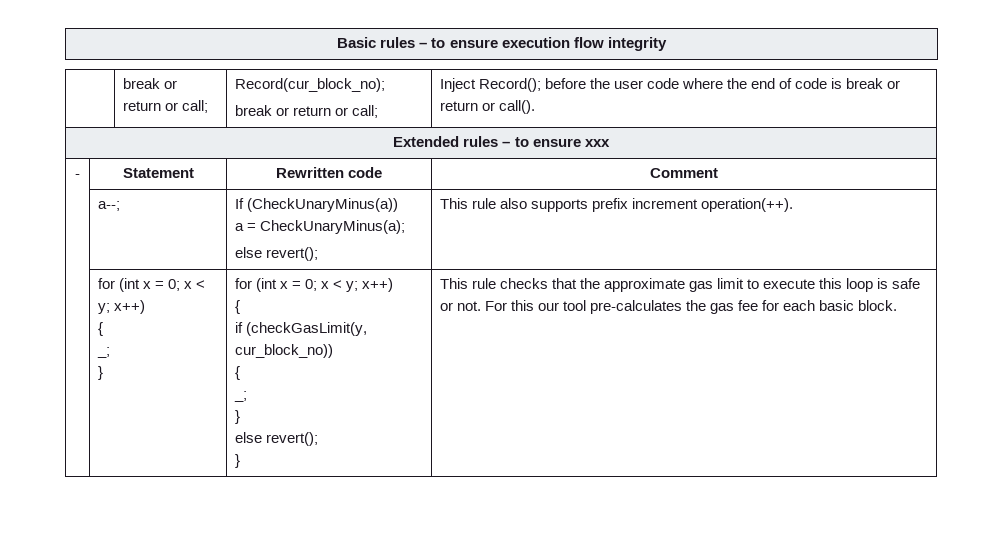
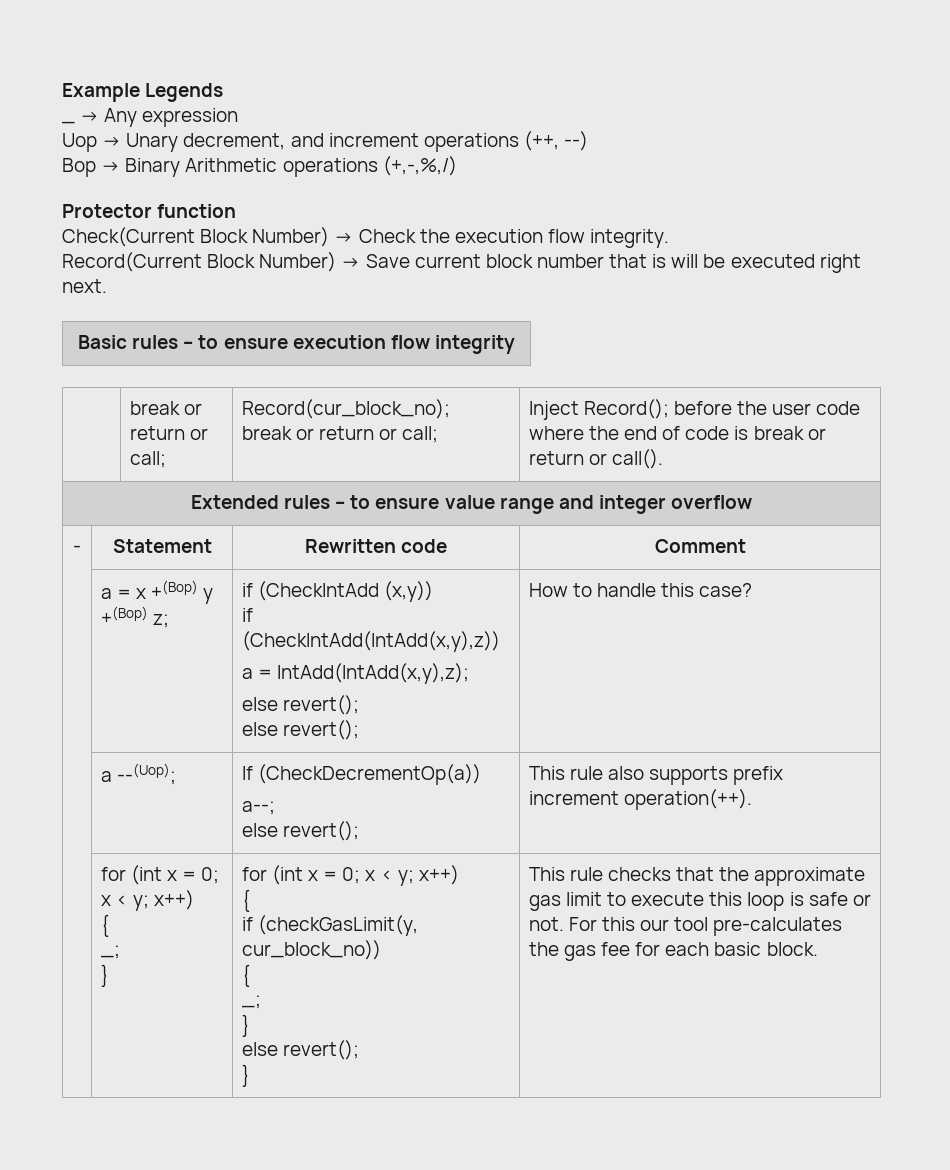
+ Example Legends
+ _ → Any expression
+ Uop → Unary decrement, and increment operations (++, --)
+ Bop → Binary Arithmetic operations (+,-,%,/)
+ Protector function
+ Check(Current Block Number) → Check the execution flow integrity.
+ Record(Current Block Number) → Save current block number that is will be executed right next.
- Extended rules – to ensure xxx
+ Extended rules – to ensure value range and integer overflow
- | a--; | If (CheckUnaryMinus(a))
- a = CheckUnaryMinus(a);
+ | a = x +(Bop) y +(Bop) z; | if (CheckIntAdd (x,y))
+ if (CheckIntAdd(IntAdd(x,y),z))
+ a = IntAdd(IntAdd(x,y),z);
+ else revert();
+ else revert(); | How to handle this case?
+ | a --(Uop); | If (CheckDecrementOp(a))
+ a--;

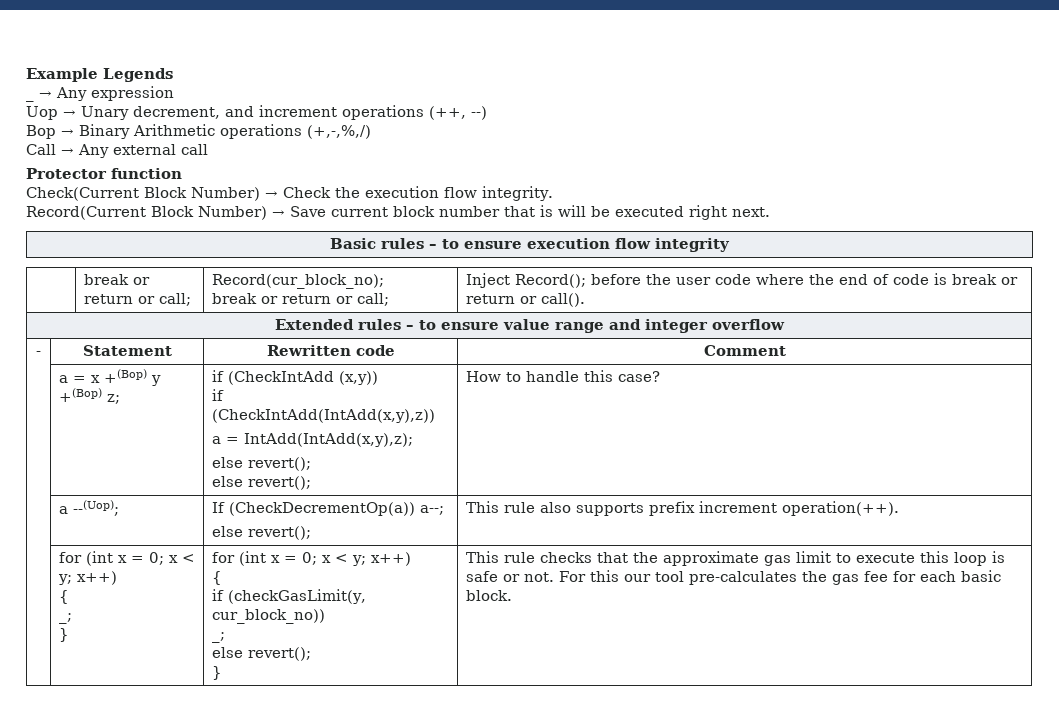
+ Call → Any external call
- | a --(Uop); | If (CheckDecrementOp(a))
- a--;
+ | a --(Uop); | If (CheckDecrementOp(a)) a--;
  if (checkGasLimit(y, cur_block_no))
- {
  _;
- }

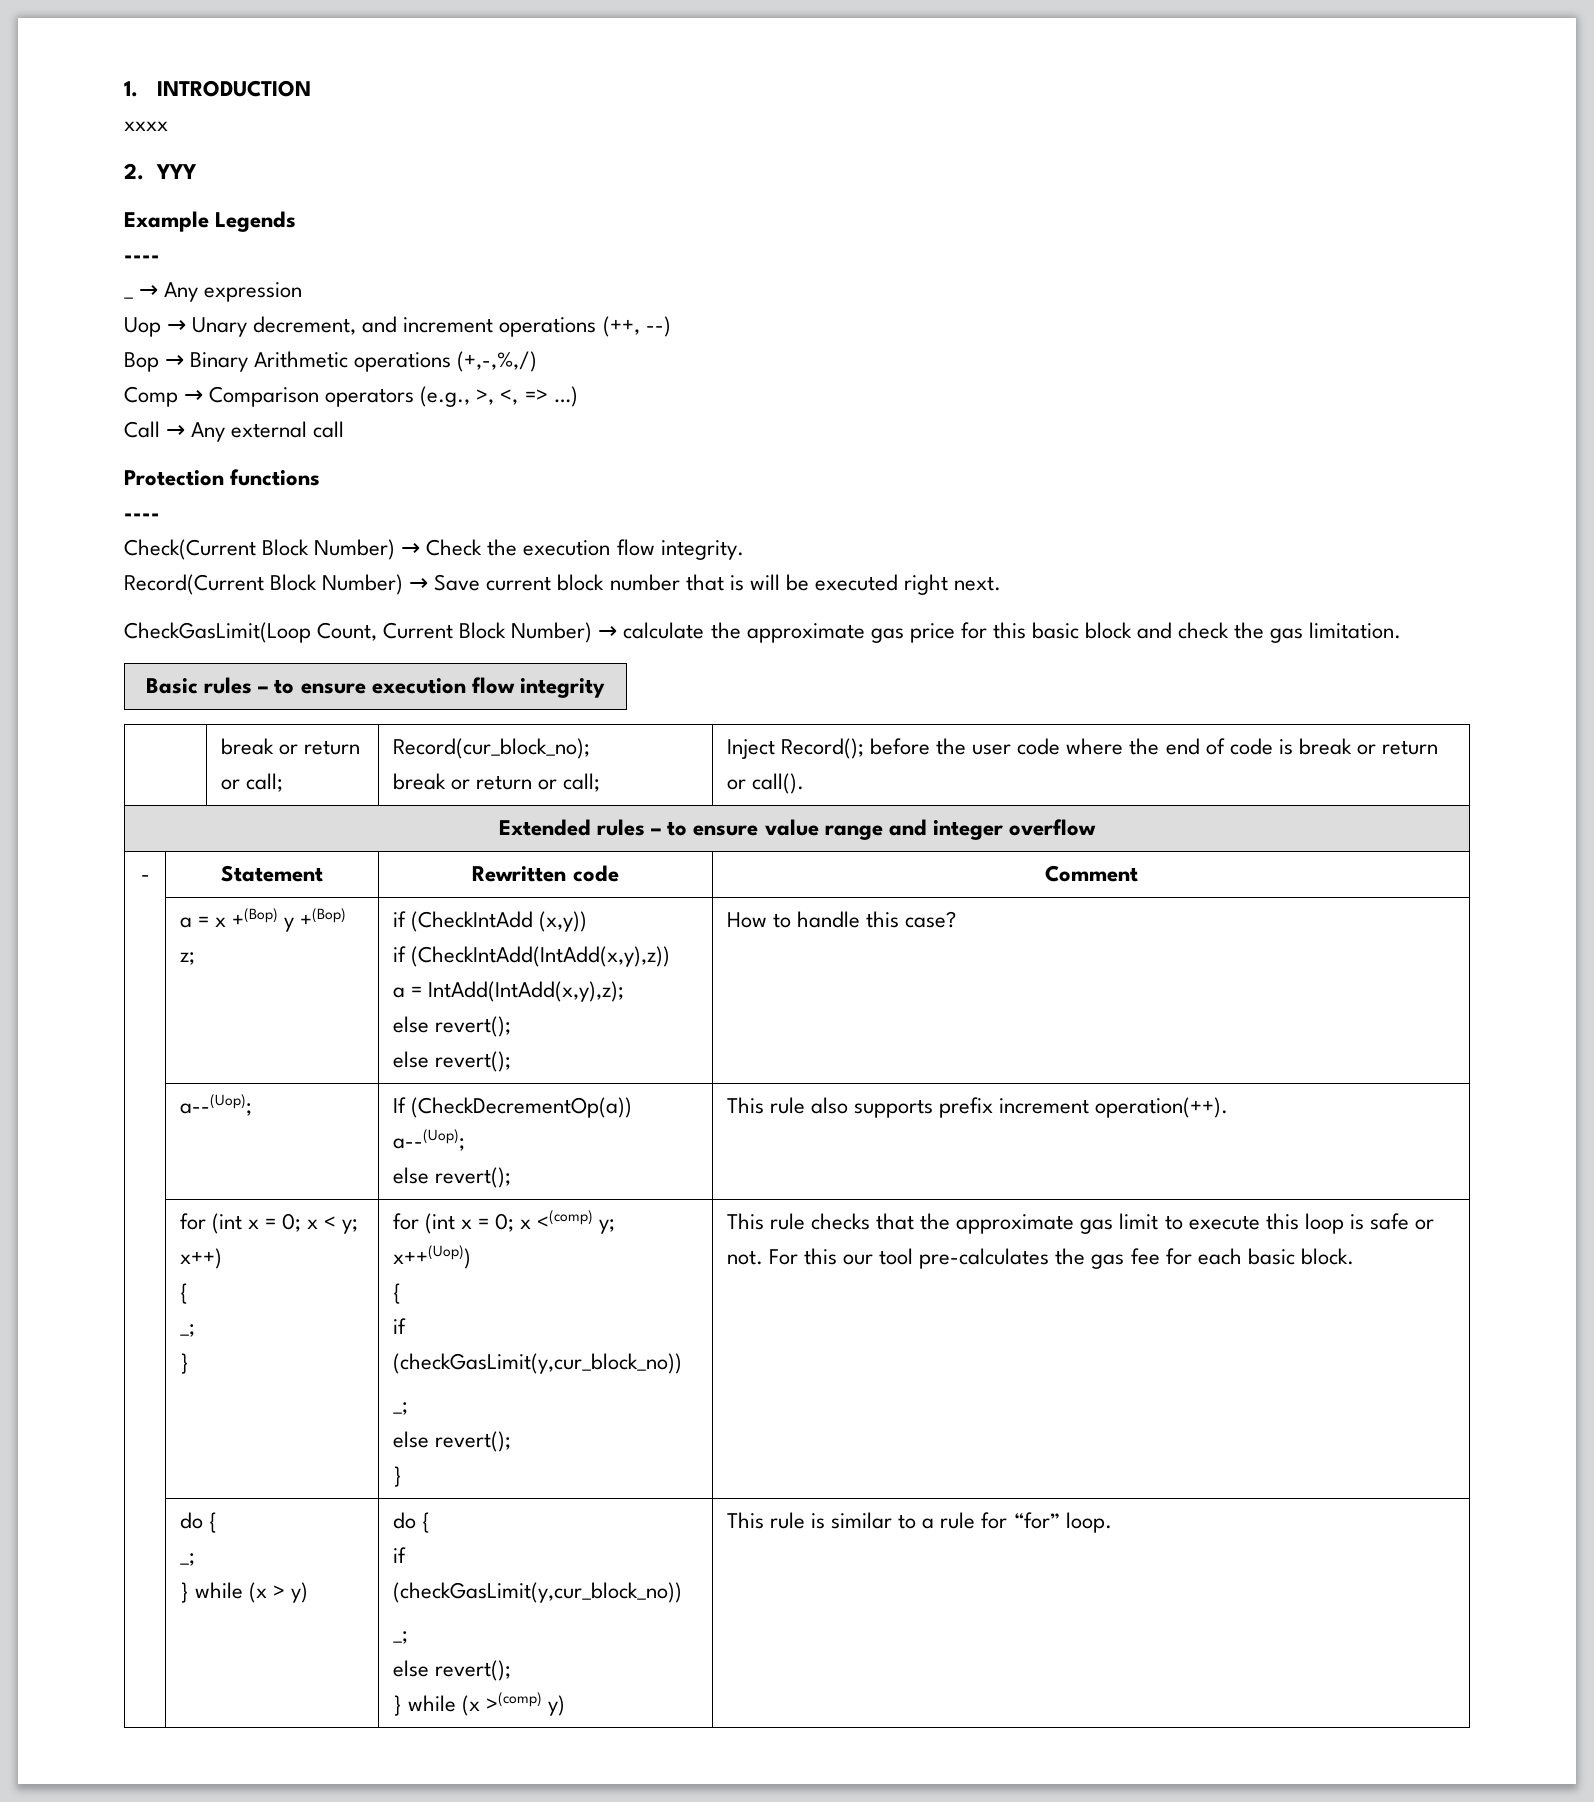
+ 1. INTRODUCTION
+ xxxx
+ 2. YYY
  Example Legends
+ ----
+ Comp → Comparison operators (e.g., >, <, => …)
- Protector function
+ Protection functions
+ ----
+ CheckGasLimit(Loop Count, Current Block Number) → calculate the approximate gas price for this basic block and check the gas limitation.
- | a --(Uop); | If (CheckDecrementOp(a)) a--;
+ | a--(Uop); | If (CheckDecrementOp(a)) a--(Uop);
- } | for (int x = 0; x < y; x++)
+ } | for (int x = 0; x <(comp) y; x++(Uop))
  {
- if (checkGasLimit(y, cur_block_no))
+ if (checkGasLimit(y,cur_block_no))
  For this our tool pre-calculates the gas fee for each basic block.
+ | do {
+ _;
+ } while (x > y) | do {
+ if (checkGasLimit(y,cur_block_no))
+ _;
+ else revert();
+ } while (x >(comp) y) | This rule is similar to a rule for “for” loop.

